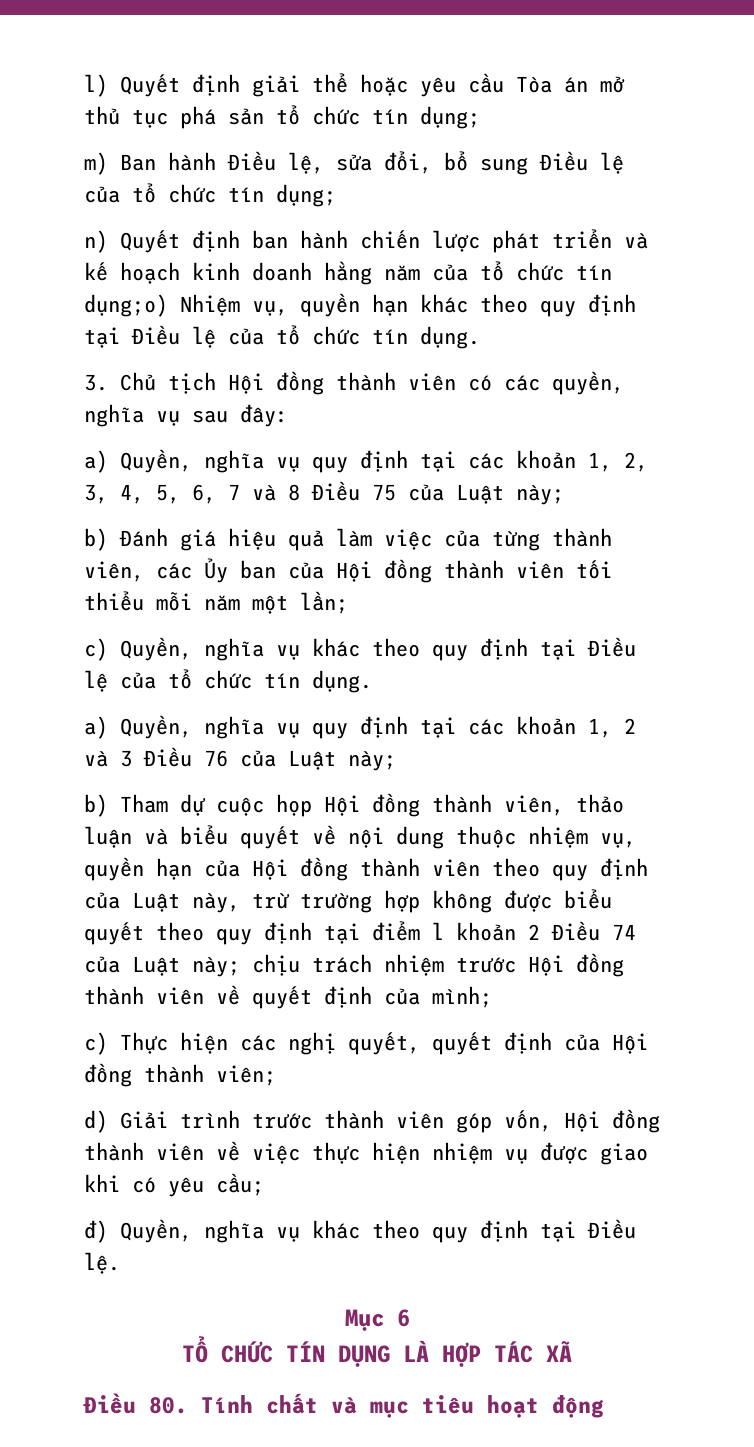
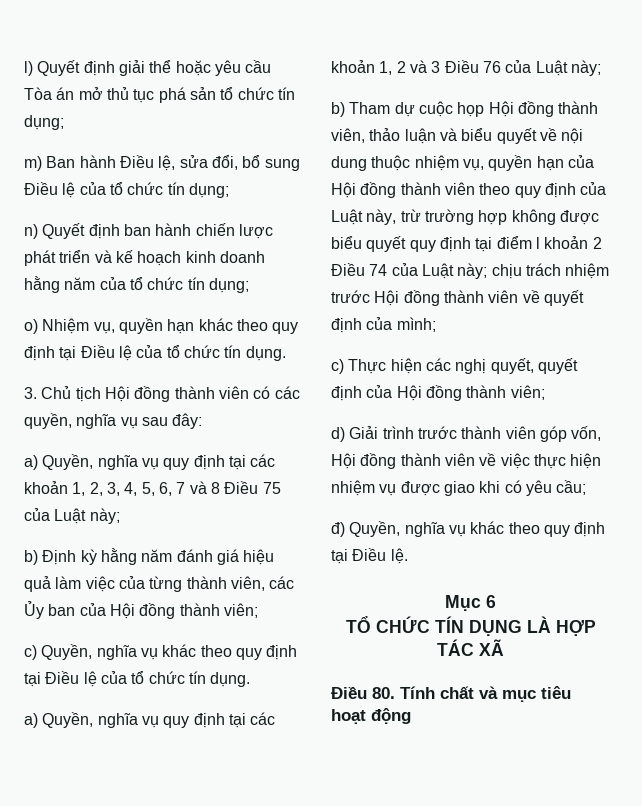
- n) Quyết định ban hành chiến lược phát triển và kế hoạch kinh doanh hằng năm của tổ chức tín dụng;o) Nhiệm vụ, quyền hạn khác theo quy định tại Điều lệ của tổ chức tín dụng.
+ n) Quyết định ban hành chiến lược phát triển và kế hoạch kinh doanh hằng năm của tổ chức tín dụng;
+ o) Nhiệm vụ, quyền hạn khác theo quy định tại Điều lệ của tổ chức tín dụng.
- b) Đánh giá hiệu quả làm việc của từng thành viên, các Ủy ban của Hội đồng thành viên tối thiểu mỗi năm một lần;
+ b) Định kỳ hằng năm đánh giá hiệu quả làm việc của từng thành viên, các Ủy ban của Hội đồng thành viên;
- b) Tham dự cuộc họp Hội đồng thành viên, thảo luận và biểu quyết về nội dung thuộc nhiệm vụ, quyền hạn của Hội đồng thành viên theo quy định của Luật này, trừ trường hợp không được biểu quyết theo quy định tại điểm l khoản 2 Điều 74 của Luật này;
+ b) Tham dự cuộc họp Hội đồng thành viên, thảo luận và biểu quyết về nội dung thuộc nhiệm vụ, quyền hạn của Hội đồng thành viên theo quy định của Luật này, trừ trường hợp không được biểu quyết quy định tại điểm l khoản 2 Điều 74 của Luật này;

